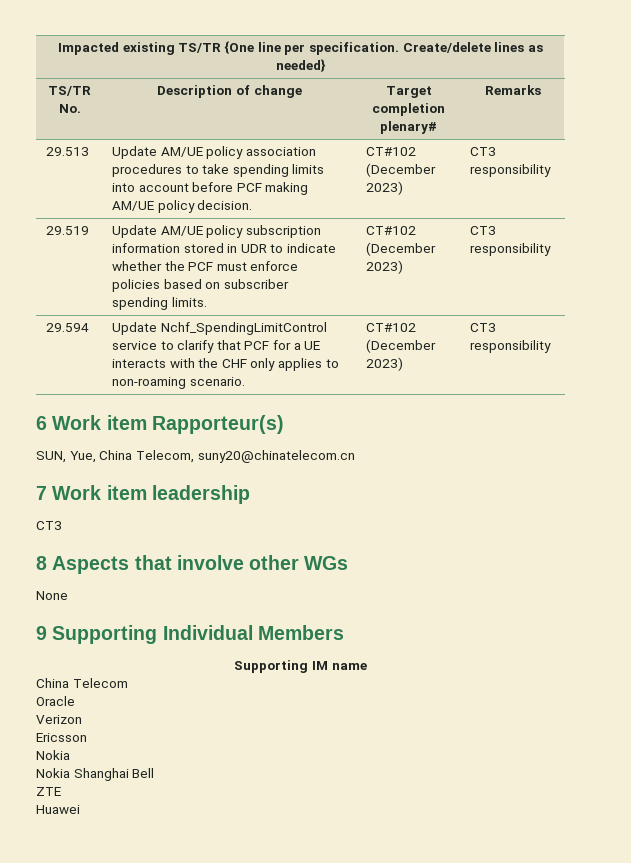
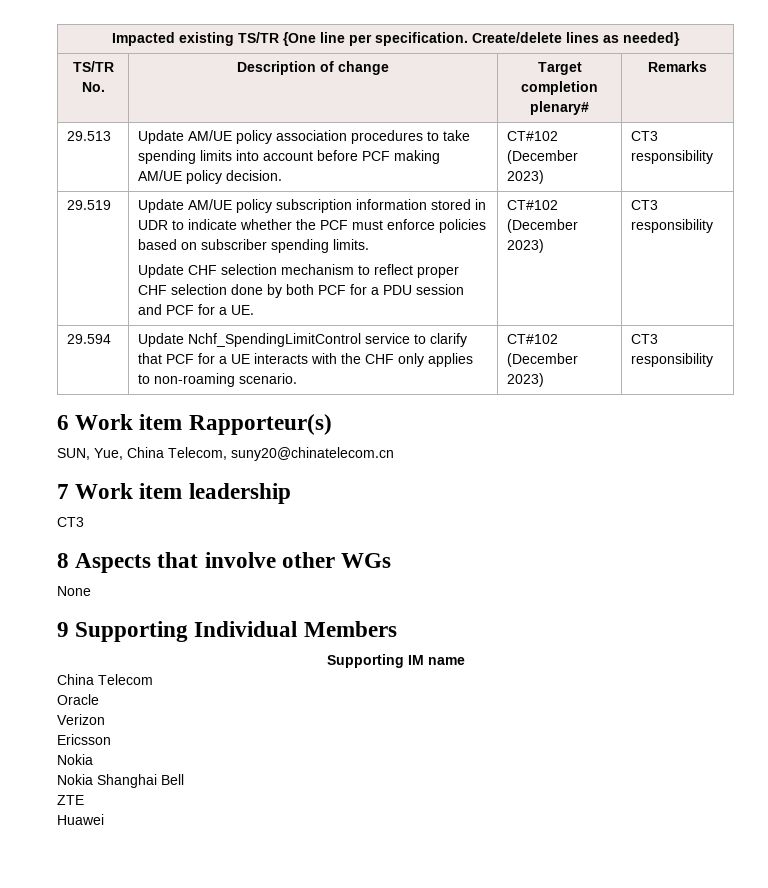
+ Update CHF selection mechanism to reflect proper CHF selection done by both PCF for a PDU session and PCF for a UE.

